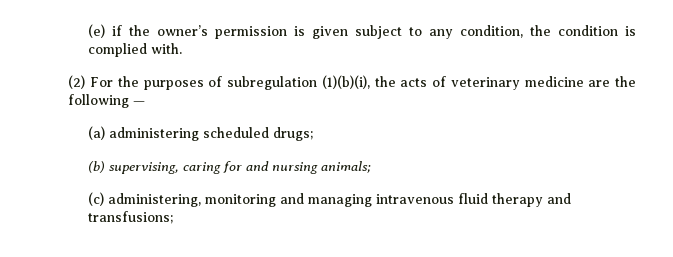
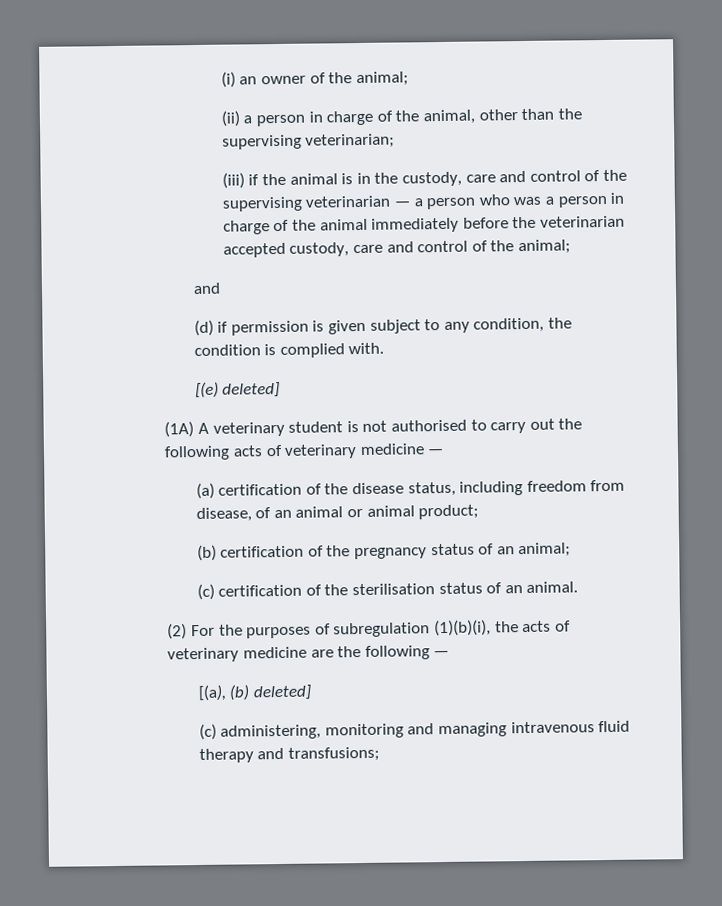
- (e) if the owner’s permission is given subject to any condition, the condition is complied with.
+ (i) an owner of the animal;
+ (ii) a person in charge of the animal, other than the supervising veterinarian;
+ (iii) if the animal is in the custody, care and control of the supervising veterinarian — a person who was a person in charge of the animal immediately before the veterinarian accepted custody, care and control of the animal;
+ and
+ (d) if permission is given subject to any condition, the condition is complied with.
+ [(e) deleted]
+ (1A) A veterinary student is not authorised to carry out the following acts of veterinary medicine —
+ (a) certification of the disease status, including freedom from disease, of an animal or animal product;
+ (b) certification of the pregnancy status of an animal;
+ (c) certification of the sterilisation status of an animal.
- (a) administering scheduled drugs;
- (b) supervising, caring for and nursing animals;
+ [(a), (b) deleted]

